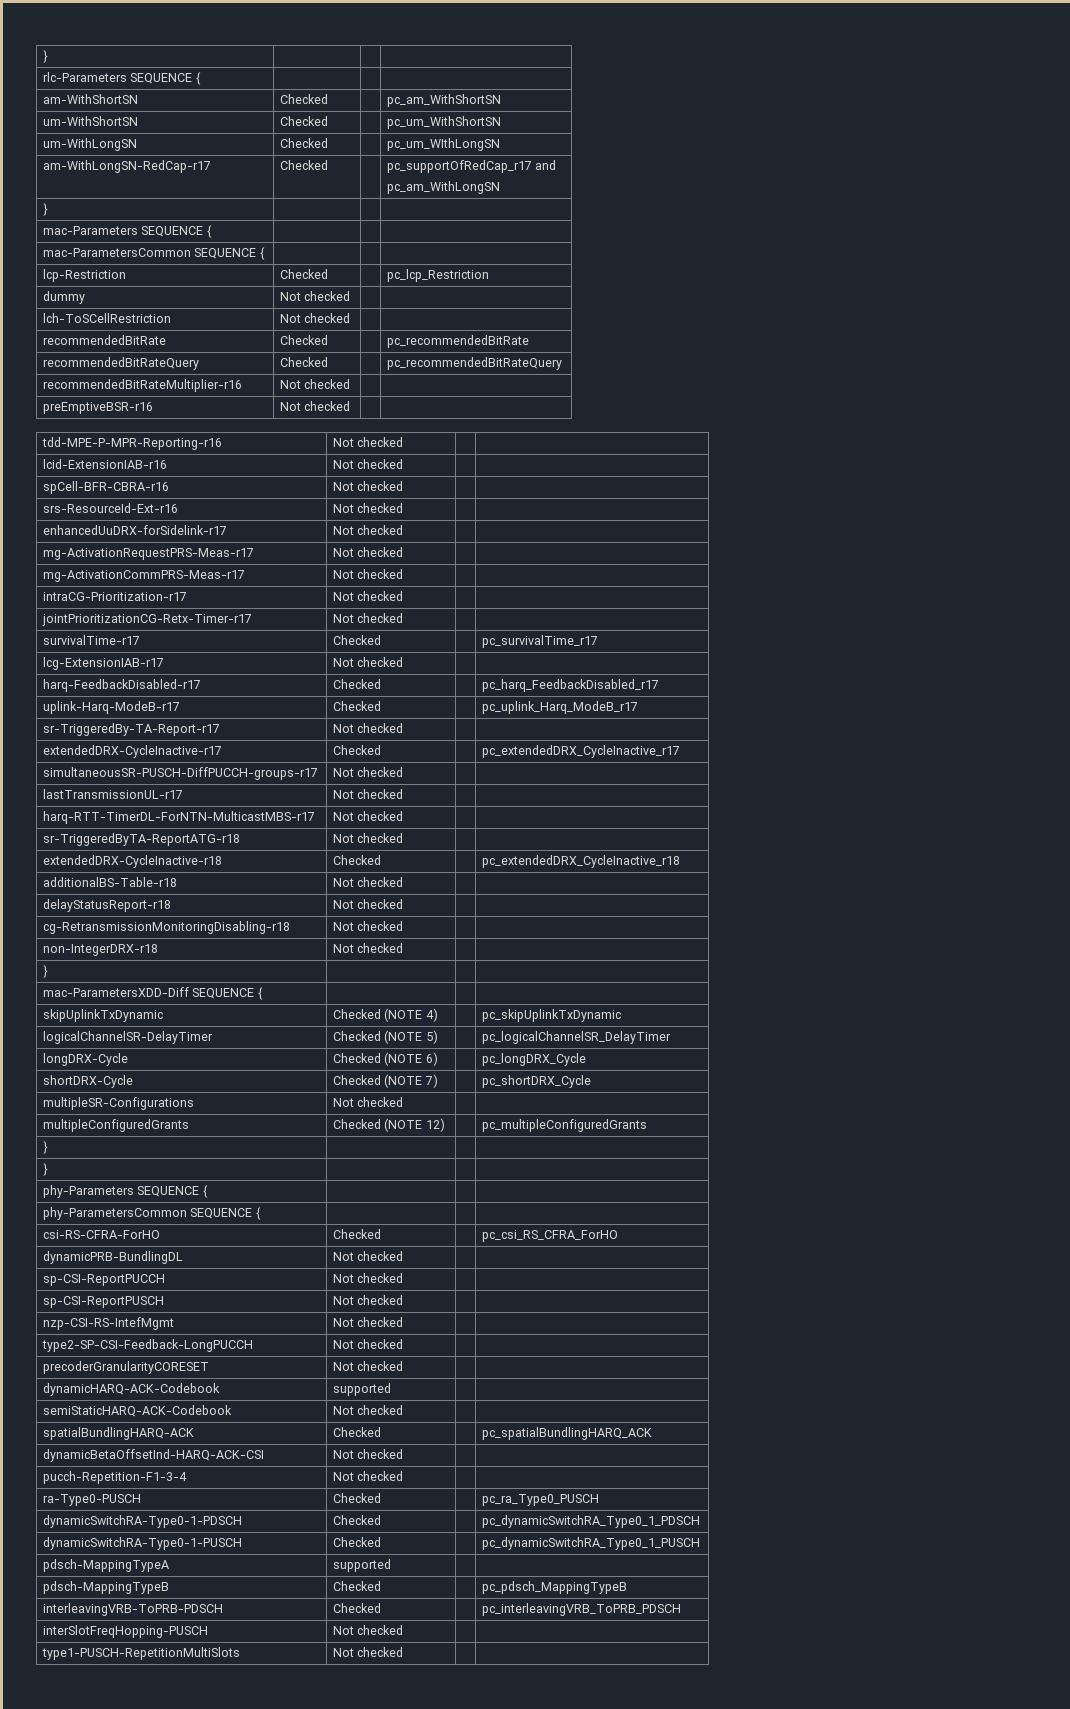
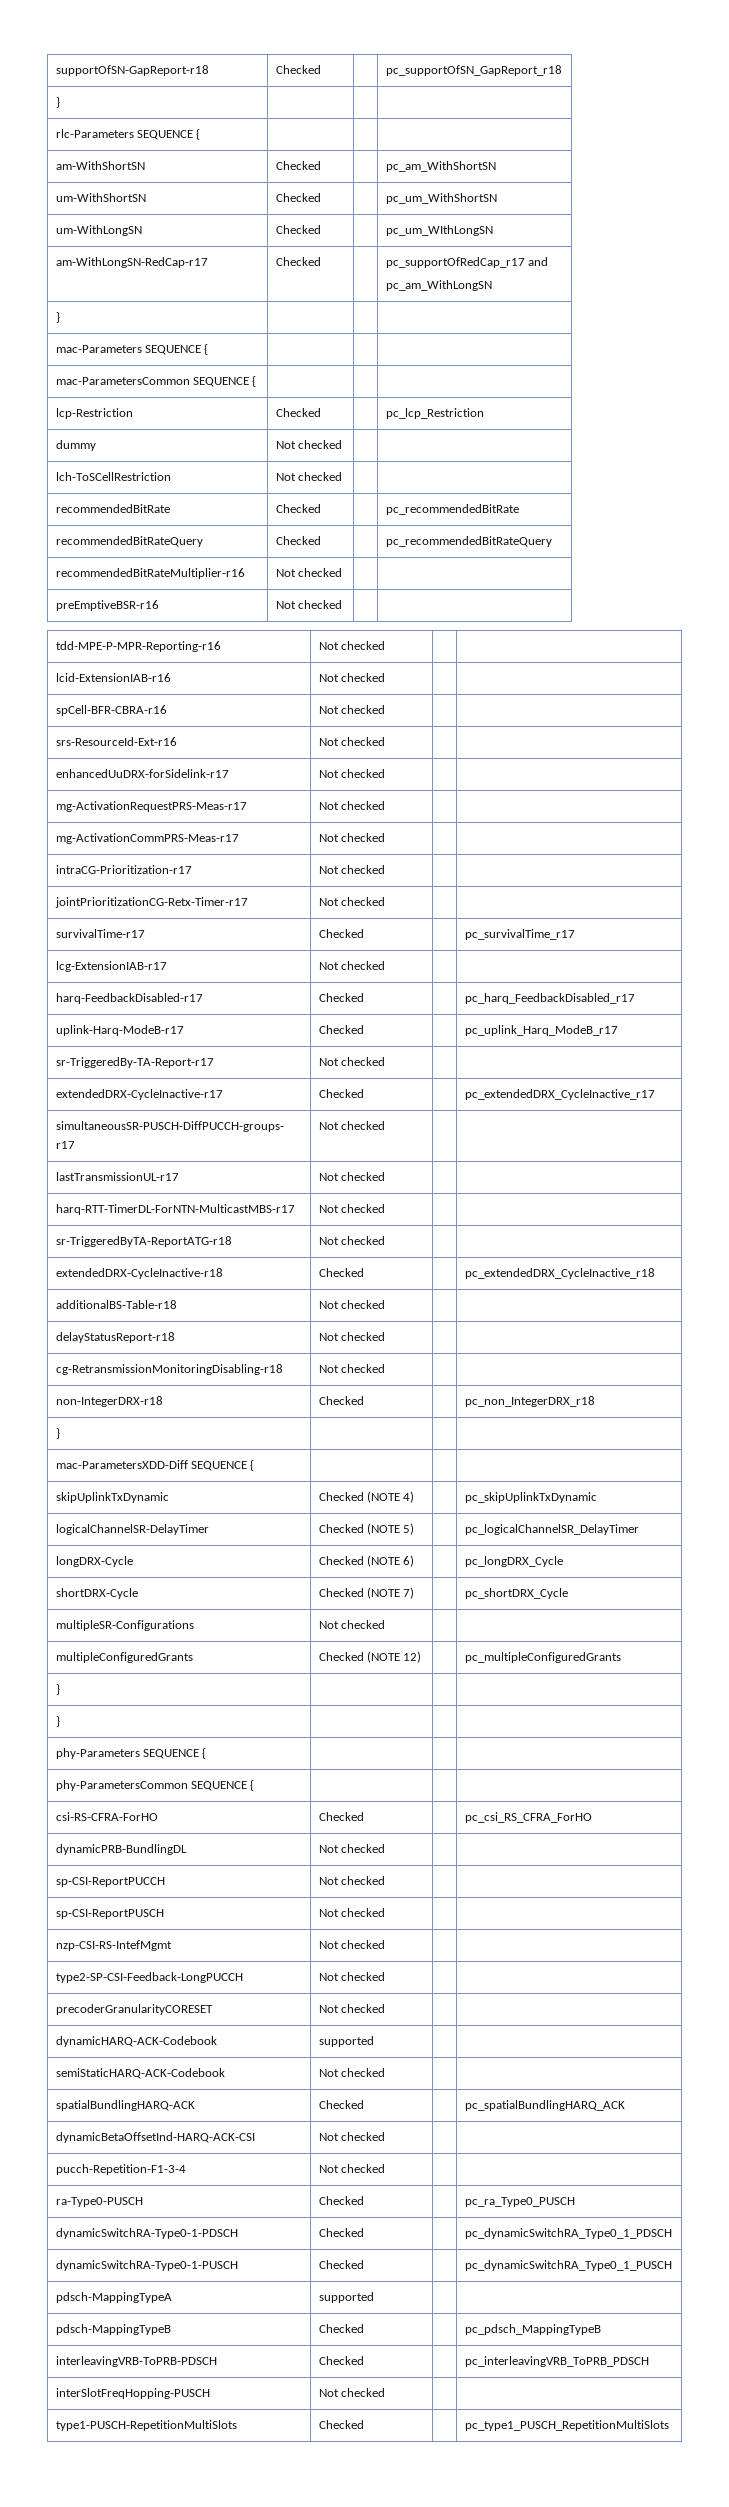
+ supportOfSN-GapReport-r18 | Checked | | pc_supportOfSN_GapReport_r18
- non-IntegerDRX-r18 | Not checked | |
+ non-IntegerDRX-r18 | Checked | | pc_non_IntegerDRX_r18
- type1-PUSCH-RepetitionMultiSlots | Not checked | |
+ type1-PUSCH-RepetitionMultiSlots | Checked | | pc_type1_PUSCH_RepetitionMultiSlots

